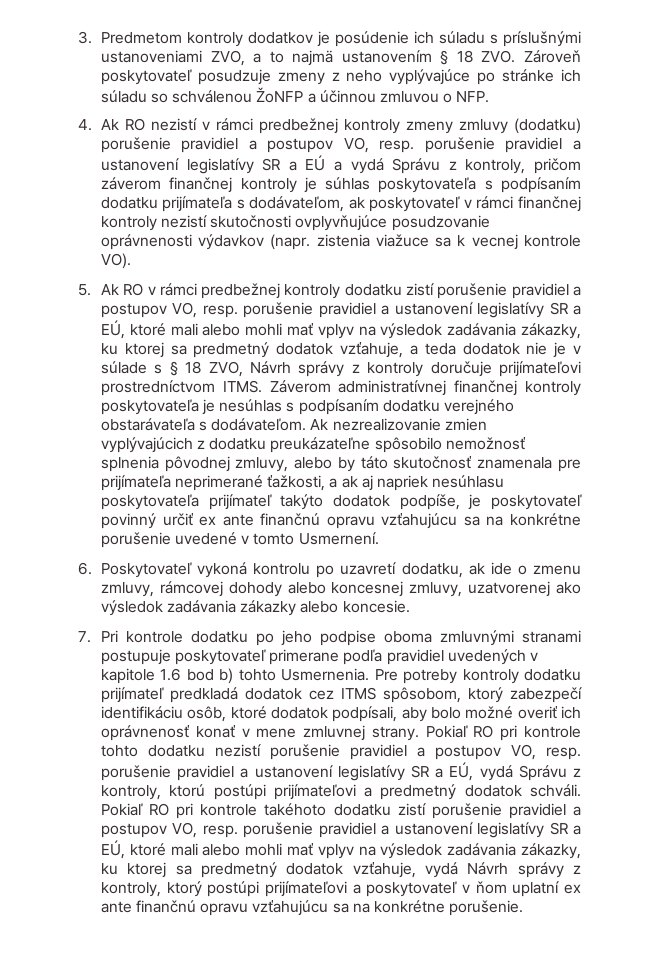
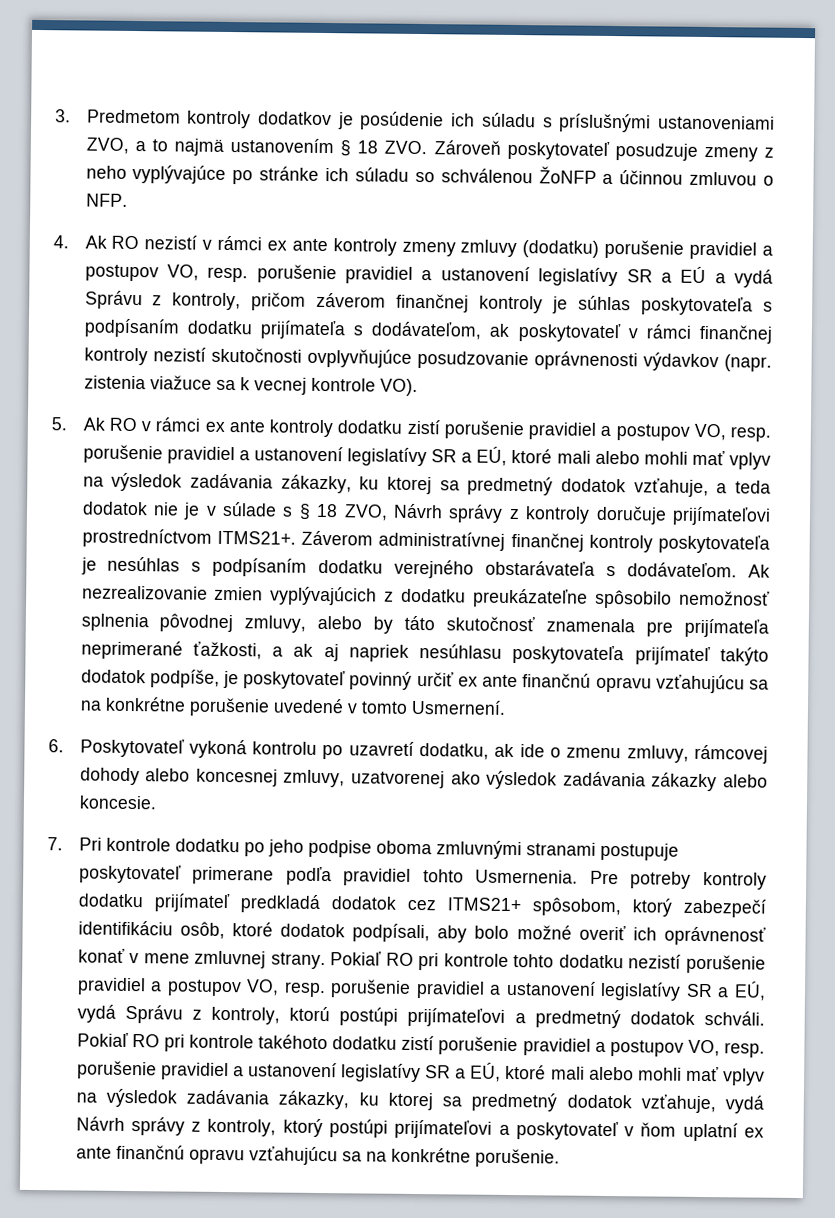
- 4. Ak RO nezistí v rámci predbežnej kontroly zmeny zmluvy (dodatku) porušenie pravidiel a postupov VO, resp. porušenie pravidiel a ustanovení legislatívy SR a EÚ a vydá Správu z kontroly, pričom záverom finančnej kontroly je súhlas poskytovateľa s podpísaním dodatku prijímateľa s dodávateľom, ak poskytovateľ v rámci finančnej kontroly nezistí skutočnosti ovplyvňujúce posudzovanie oprávnenosti výdavkov (napr. zistenia viažuce sa k vecnej kontrole VO).
+ 4. Ak RO nezistí v rámci ex ante kontroly zmeny zmluvy (dodatku) porušenie pravidiel a postupov VO, resp. porušenie pravidiel a ustanovení legislatívy SR a EÚ a vydá Správu z kontroly, pričom záverom finančnej kontroly je súhlas poskytovateľa s podpísaním dodatku prijímateľa s dodávateľom, ak poskytovateľ v rámci finančnej kontroly nezistí skutočnosti ovplyvňujúce posudzovanie oprávnenosti výdavkov (napr. zistenia viažuce sa k vecnej kontrole VO).
- 5. Ak RO v rámci predbežnej kontroly dodatku zistí porušenie pravidiel a postupov VO, resp. porušenie pravidiel a ustanovení legislatívy SR a EÚ, ktoré mali alebo mohli mať vplyv na výsledok zadávania zákazky, ku ktorej sa predmetný dodatok vzťahuje, a teda dodatok nie je v súlade s § 18 ZVO, Návrh správy z kontroly doručuje prijímateľovi prostredníctvom ITMS.
+ 5. Ak RO v rámci ex ante kontroly dodatku zistí porušenie pravidiel a postupov VO, resp. porušenie pravidiel a ustanovení legislatívy SR a EÚ, ktoré mali alebo mohli mať vplyv na výsledok zadávania zákazky, ku ktorej sa predmetný dodatok vzťahuje, a teda dodatok nie je v súlade s § 18 ZVO, Návrh správy z kontroly doručuje prijímateľovi prostredníctvom ITMS21+.
- 7. Pri kontrole dodatku po jeho podpise oboma zmluvnými stranami postupuje poskytovateľ primerane podľa pravidiel uvedených v kapitole 1.6 bod b) tohto Usmernenia.
+ 7. Pri kontrole dodatku po jeho podpise oboma zmluvnými stranami postupuje poskytovateľ primerane podľa pravidiel tohto Usmernenia.
- Pre potreby kontroly dodatku prijímateľ predkladá dodatok cez ITMS spôsobom, ktorý zabezpečí identifikáciu osôb, ktoré dodatok podpísali, aby bolo možné overiť ich oprávnenosť konať v mene zmluvnej strany.
+ Pre potreby kontroly dodatku prijímateľ predkladá dodatok cez ITMS21+ spôsobom, ktorý zabezpečí identifikáciu osôb, ktoré dodatok podpísali, aby bolo možné overiť ich oprávnenosť konať v mene zmluvnej strany.

